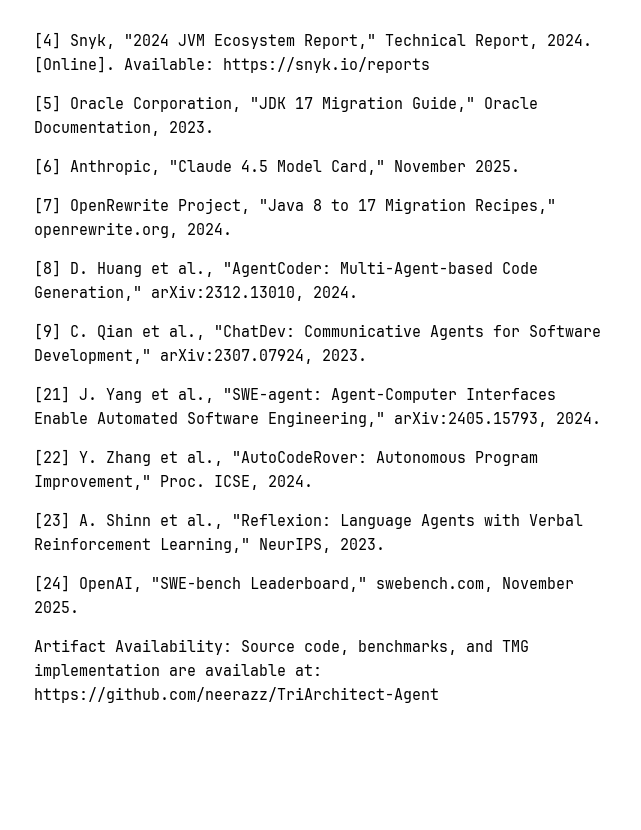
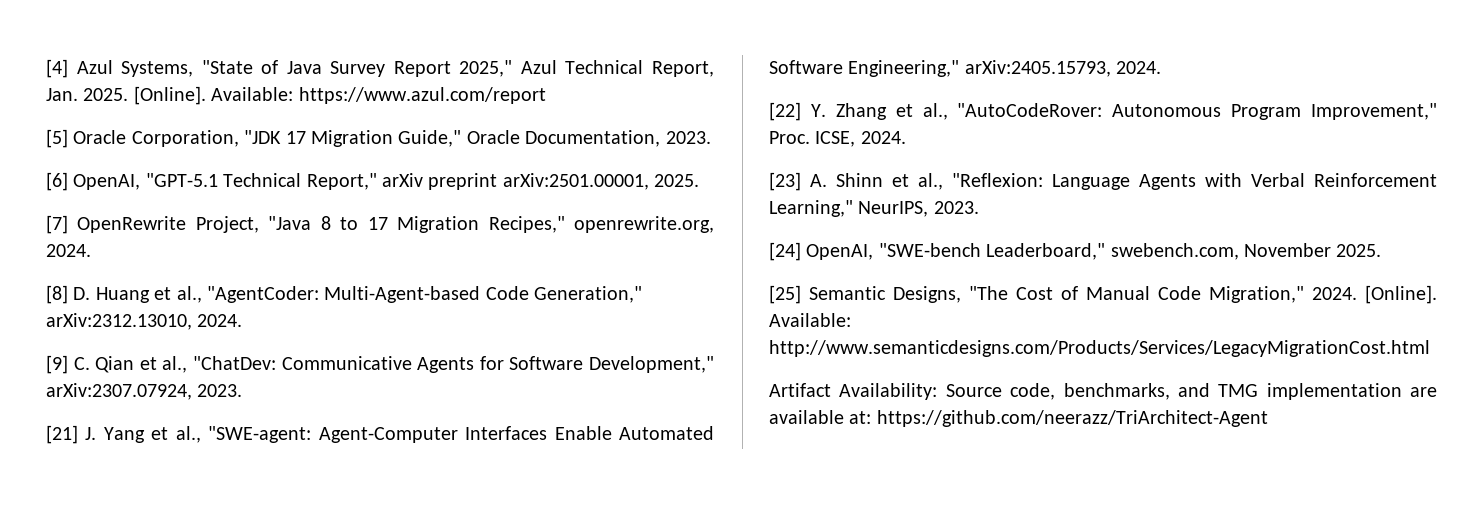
- [4] Snyk, "2024 JVM Ecosystem Report," Technical Report, 2024. [Online]. Available: https://snyk.io/reports
+ [4] Azul Systems, "State of Java Survey Report 2025," Azul Technical Report, Jan. 2025. [Online]. Available: https://www.azul.com/report
- [6] Anthropic, "Claude 4.5 Model Card," November 2025.
+ [6] OpenAI, "GPT-5.1 Technical Report," arXiv preprint arXiv:2501.00001, 2025.
+ [25] Semantic Designs, "The Cost of Manual Code Migration," 2024. [Online]. Available: http://www.semanticdesigns.com/Products/Services/LegacyMigrationCost.html

